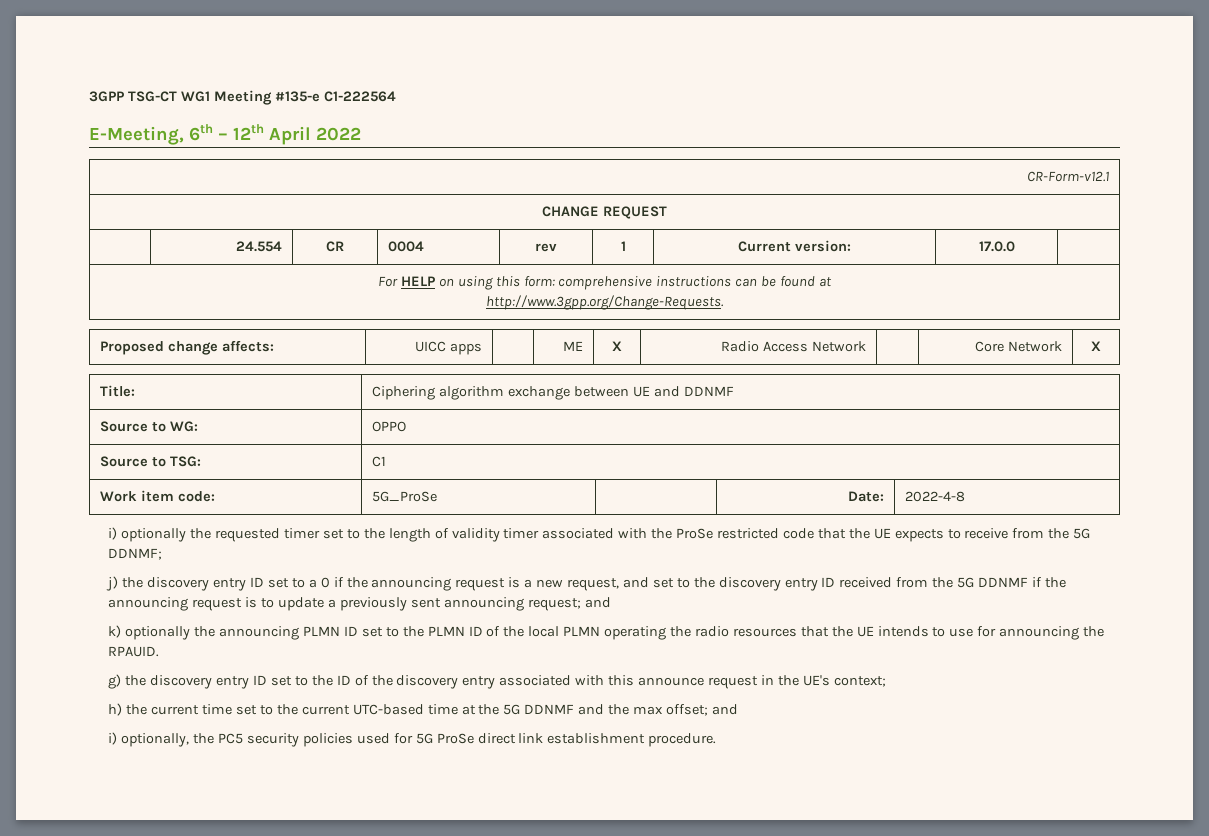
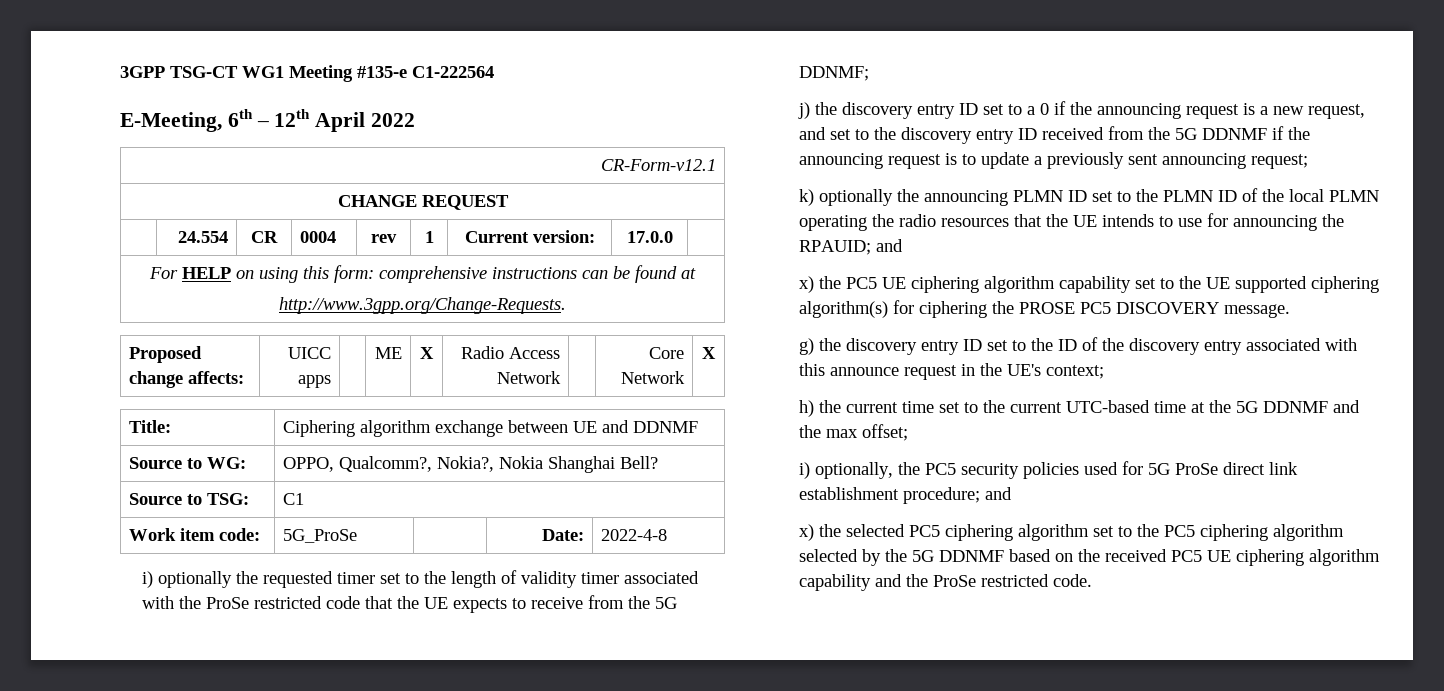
- Source to WG: | OPPO
+ Source to WG: | OPPO, Qualcomm?, Nokia?, Nokia Shanghai Bell?
- j) the discovery entry ID set to a 0 if the announcing request is a new request, and set to the discovery entry ID received from the 5G DDNMF if the announcing request is to update a previously sent announcing request; and
+ j) the discovery entry ID set to a 0 if the announcing request is a new request, and set to the discovery entry ID received from the 5G DDNMF if the announcing request is to update a previously sent announcing request;
- k) optionally the announcing PLMN ID set to the PLMN ID of the local PLMN operating the radio resources that the UE intends to use for announcing the RPAUID.
+ k) optionally the announcing PLMN ID set to the PLMN ID of the local PLMN operating the radio resources that the UE intends to use for announcing the RPAUID; and
+ x) the PC5 UE ciphering algorithm capability set to the UE supported ciphering algorithm(s) for ciphering the PROSE PC5 DISCOVERY message.
- h) the current time set to the current UTC-based time at the 5G DDNMF and the max offset; and
+ h) the current time set to the current UTC-based time at the 5G DDNMF and the max offset;
- i) optionally, the PC5 security policies used for 5G ProSe direct link establishment procedure.
+ i) optionally, the PC5 security policies used for 5G ProSe direct link establishment procedure; and
+ x) the selected PC5 ciphering algorithm set to the PC5 ciphering algorithm selected by the 5G DDNMF based on the received PC5 UE ciphering algorithm capability and the ProSe restricted code.

